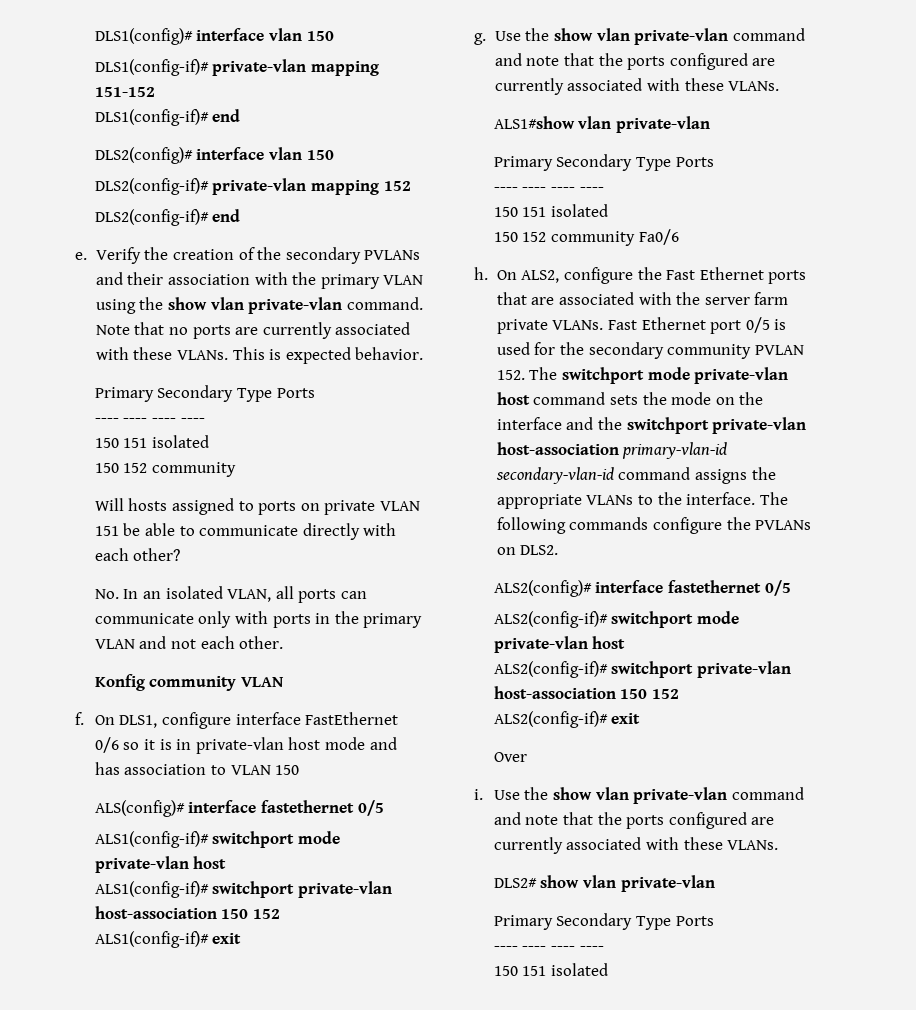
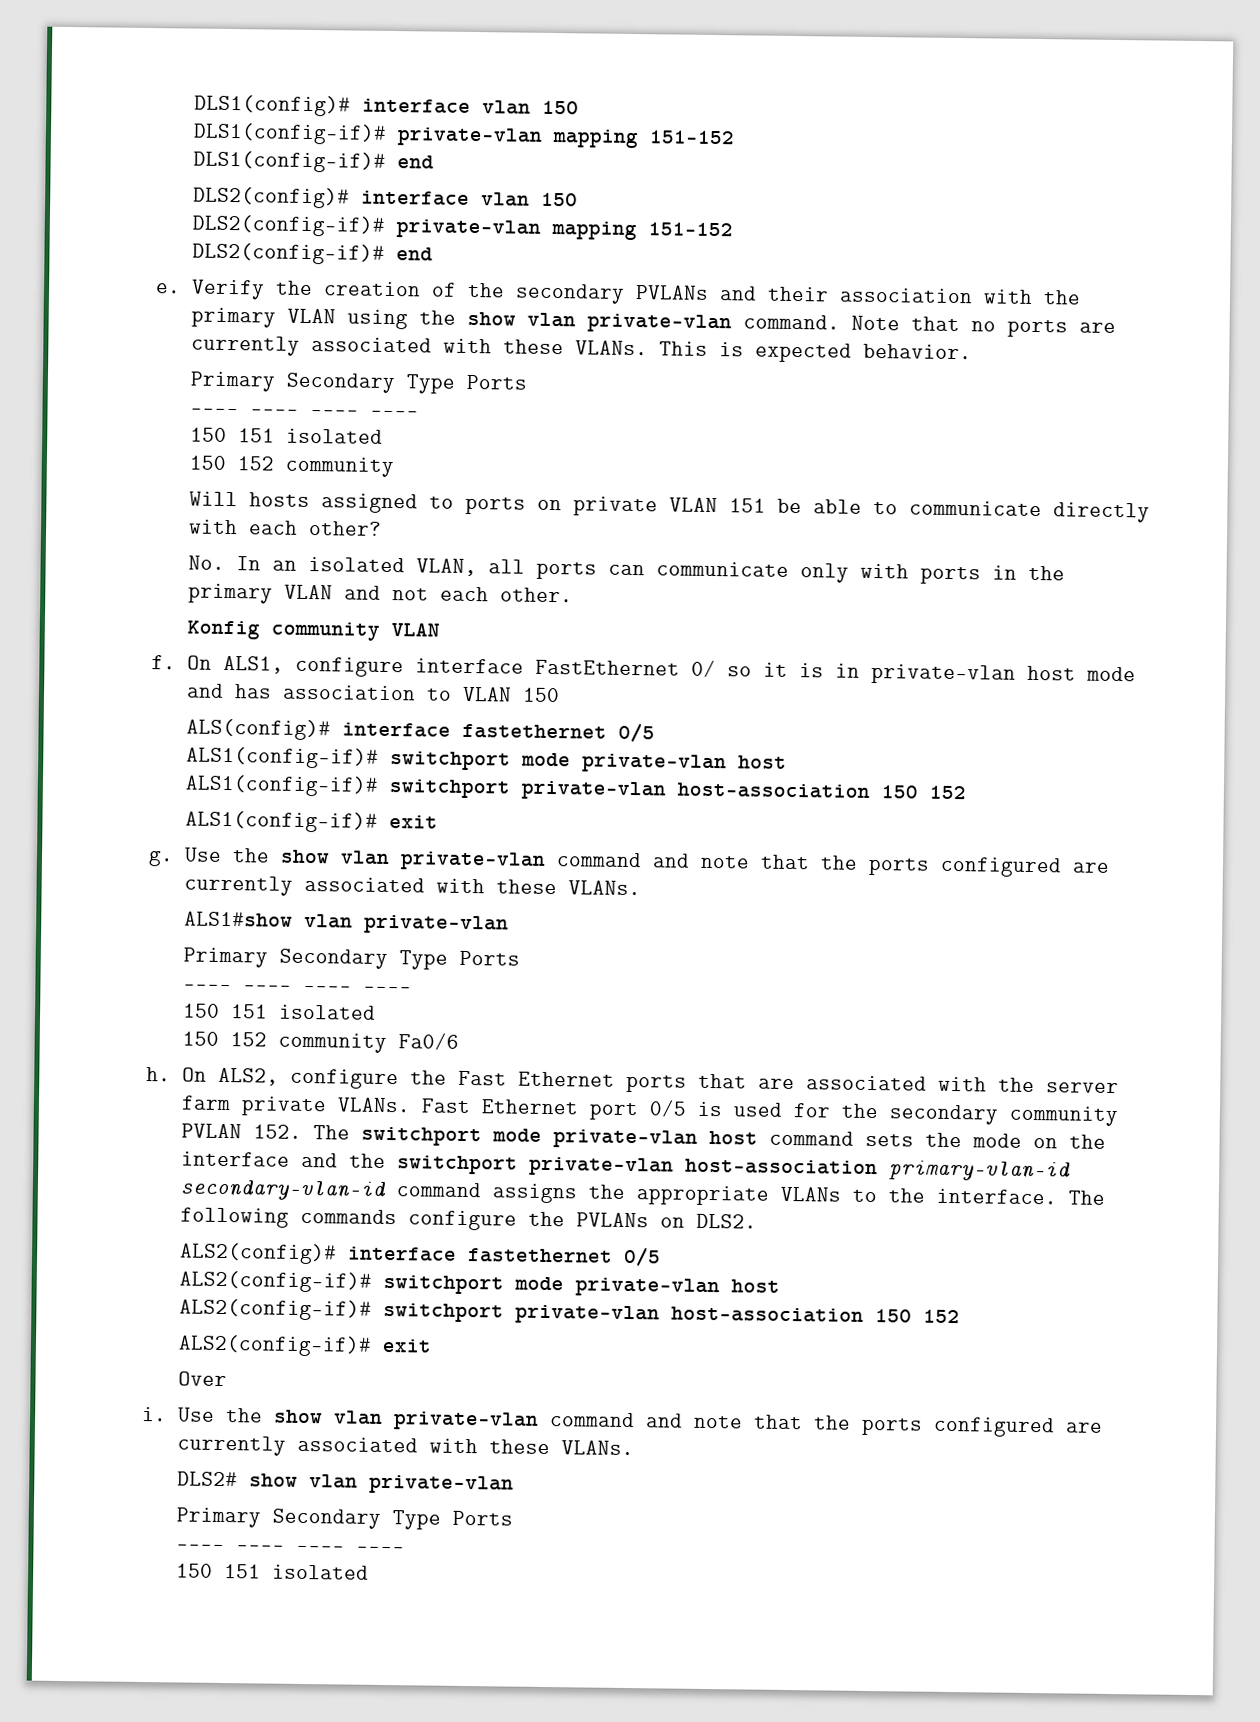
- DLS2(config-if)# private-vlan mapping 152
+ DLS2(config-if)# private-vlan mapping 151-152
- On DLS1, configure interface FastEthernet 0/6 so it is in private-vlan host mode and has association to VLAN 150
+ On ALS1, configure interface FastEthernet 0/ so it is in private-vlan host mode and has association to VLAN 150

